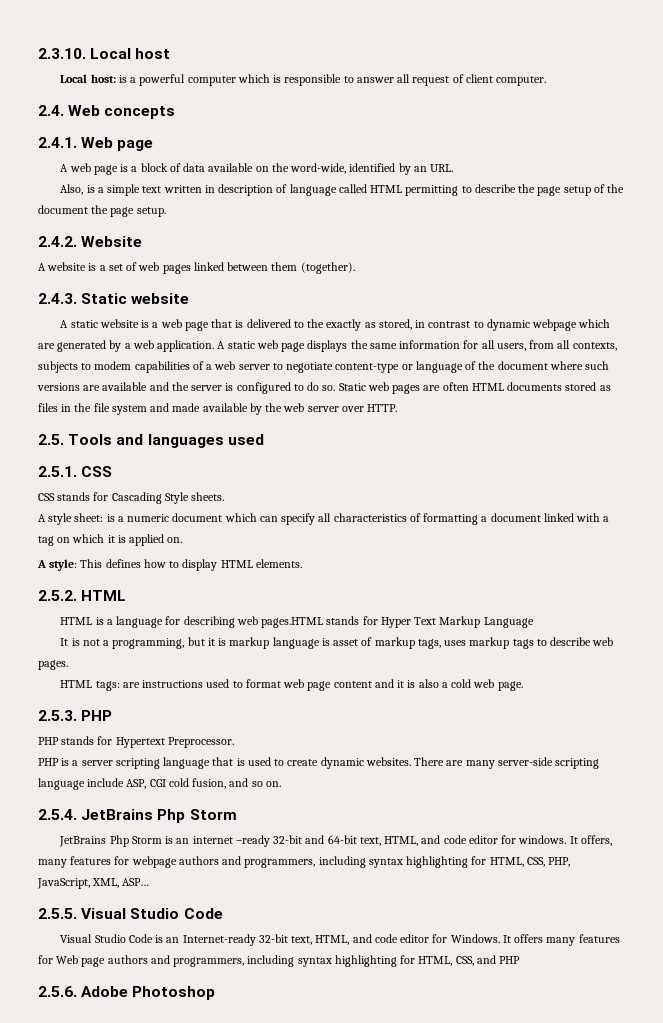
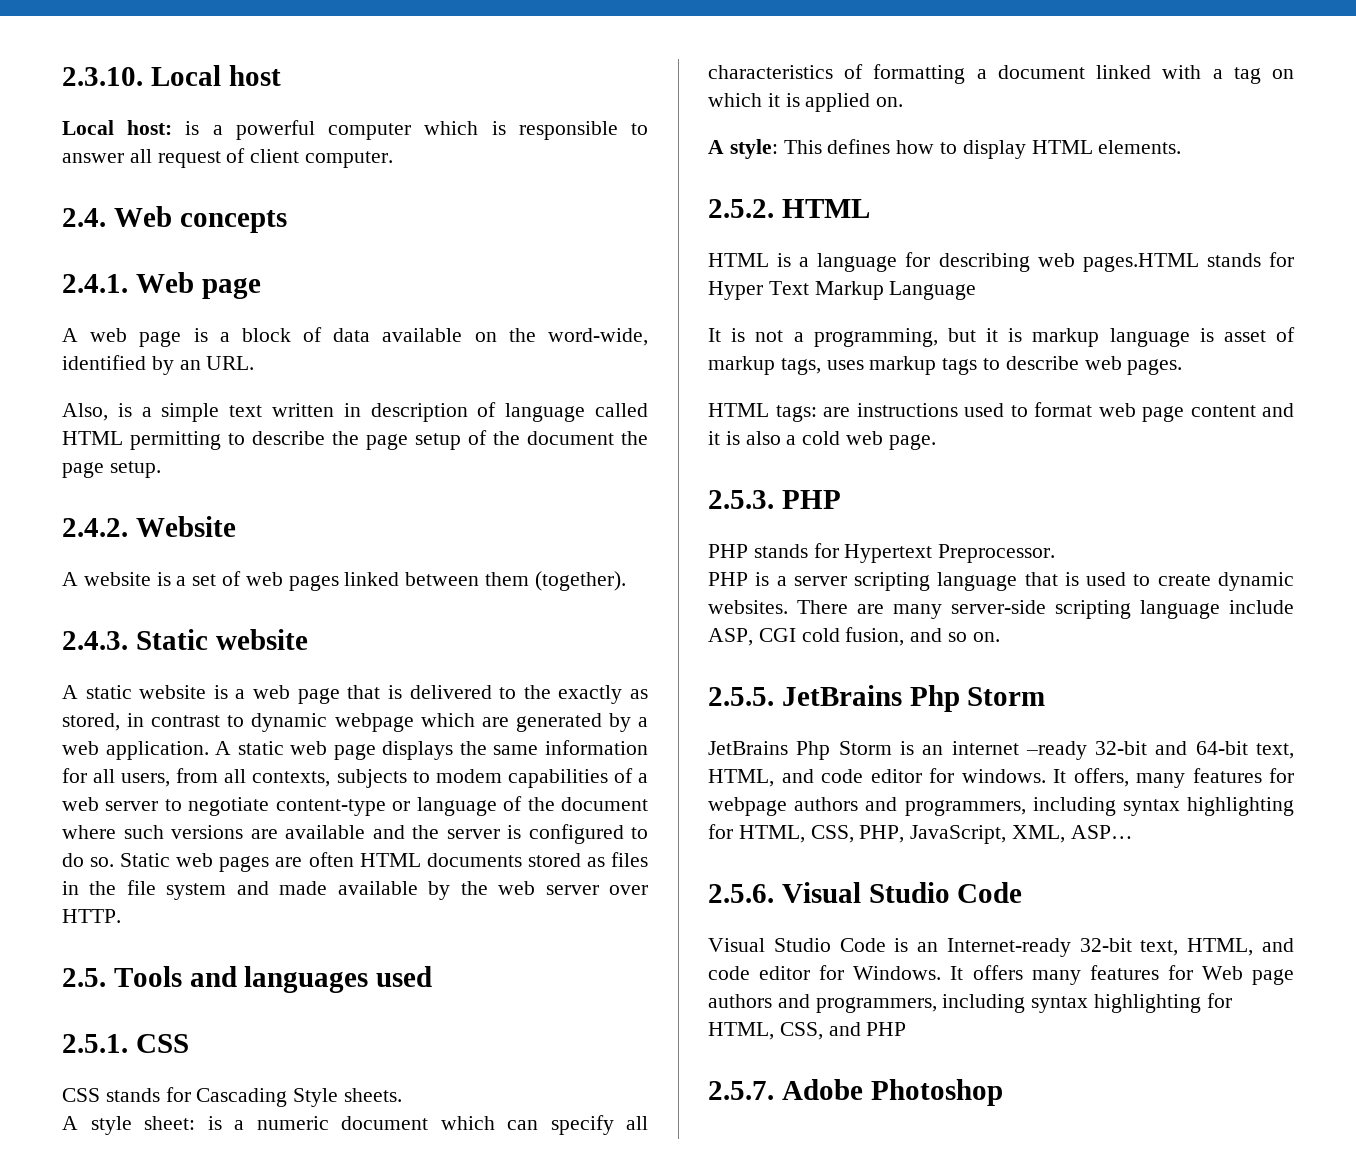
- 2.5.4. JetBrains Php Storm
+ 2.5.5. JetBrains Php Storm
- 2.5.5. Visual Studio Code
+ 2.5.6. Visual Studio Code
- 2.5.6. Adobe Photoshop
+ 2.5.7. Adobe Photoshop

